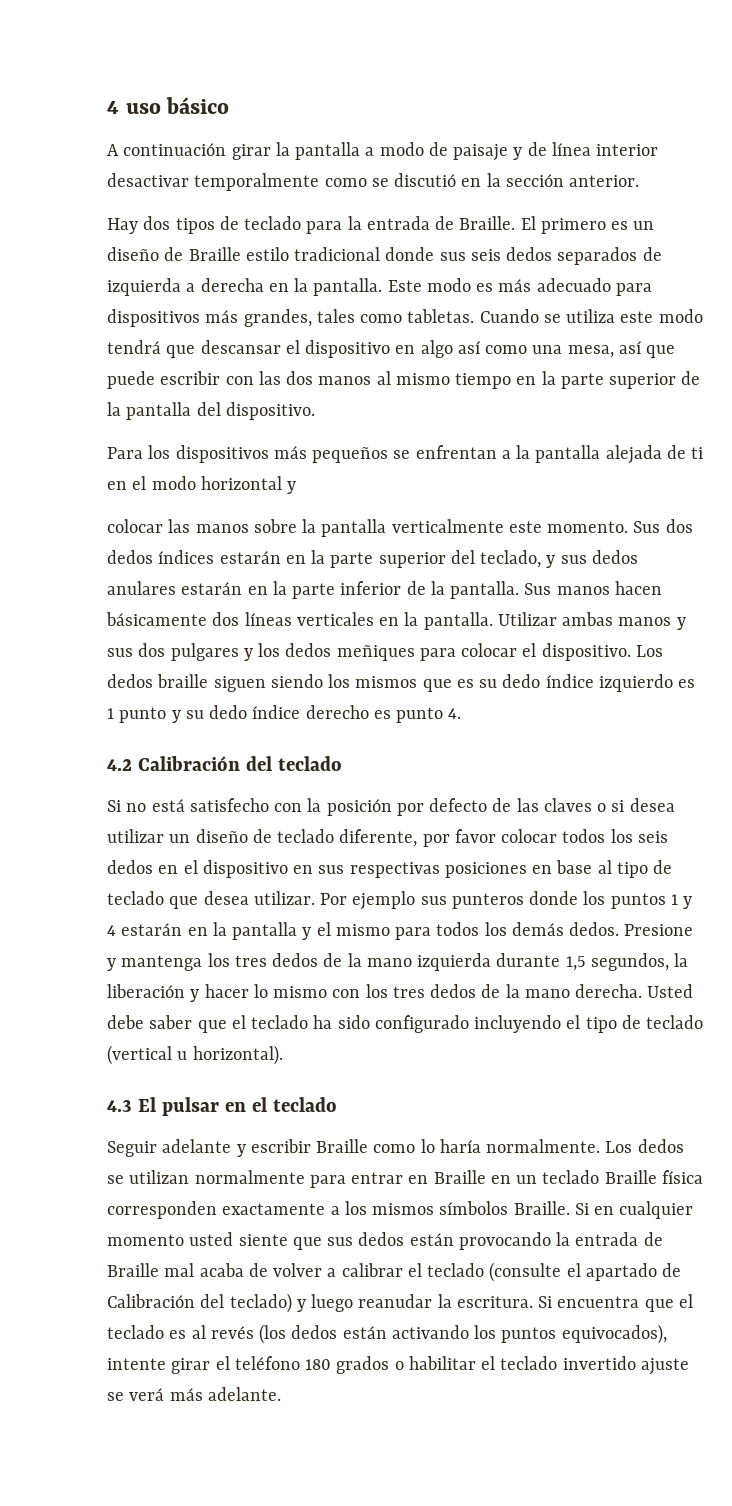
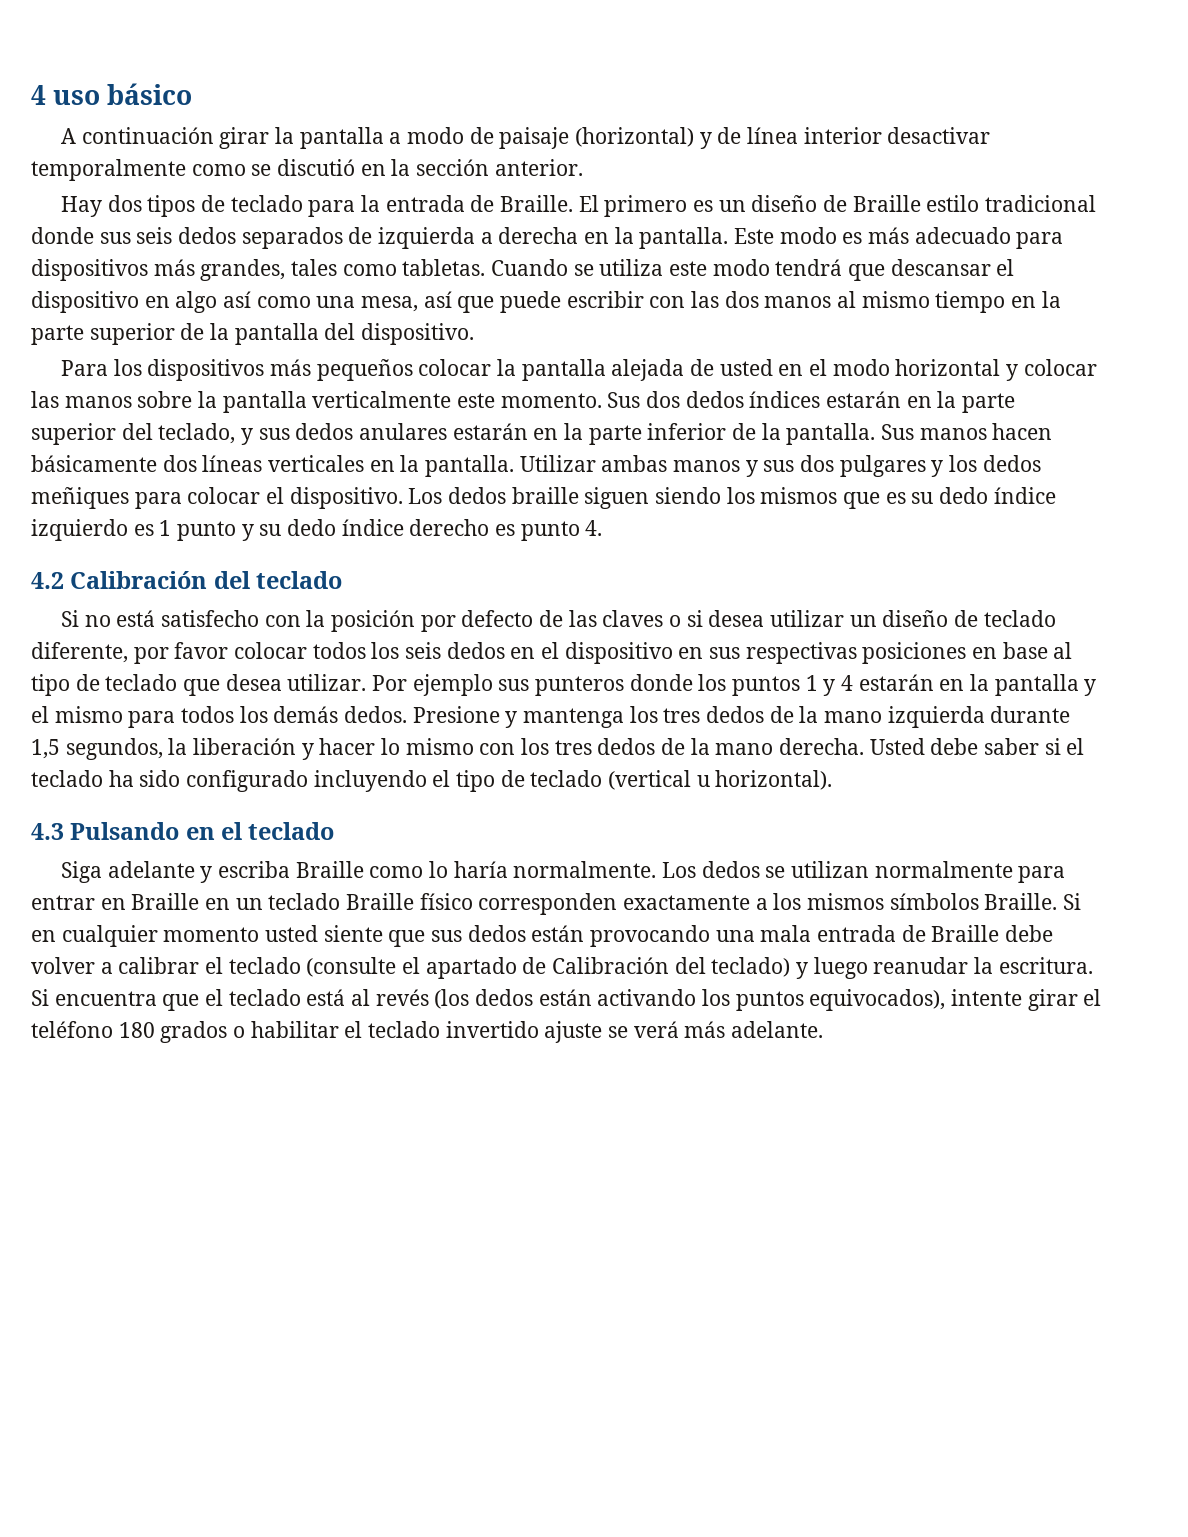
- A continuación girar la pantalla a modo de paisaje y de línea interior desactivar temporalmente como se discutió en la sección anterior.
+ A continuación girar la pantalla a modo de paisaje (horizontal) y de línea interior desactivar temporalmente como se discutió en la sección anterior.
- Para los dispositivos más pequeños se enfrentan a la pantalla alejada de ti en el modo horizontal y
- colocar las manos sobre la pantalla verticalmente este momento.
+ Para los dispositivos más pequeños colocar la pantalla alejada de usted en el modo horizontal y colocar las manos sobre la pantalla verticalmente este momento.
- Usted debe saber que el teclado ha sido configurado incluyendo el tipo de teclado (vertical u horizontal).
+ Usted debe saber si el teclado ha sido configurado incluyendo el tipo de teclado (vertical u horizontal).
- 4.3 El pulsar en el teclado
+ 4.3 Pulsando en el teclado
- Seguir adelante y escribir Braille como lo haría normalmente.
+ Siga adelante y escriba Braille como lo haría normalmente.
- Los dedos se utilizan normalmente para entrar en Braille en un teclado Braille física corresponden exactamente a los mismos símbolos Braille.
+ Los dedos se utilizan normalmente para entrar en Braille en un teclado Braille físico corresponden exactamente a los mismos símbolos Braille.
- Si en cualquier momento usted siente que sus dedos están provocando la entrada de Braille mal acaba de volver a calibrar el teclado (consulte el apartado de Calibración del teclado) y luego reanudar la escritura.
+ Si en cualquier momento usted siente que sus dedos están provocando una mala entrada de Braille debe volver a calibrar el teclado (consulte el apartado de Calibración del teclado) y luego reanudar la escritura.
- Si encuentra que el teclado es al revés (los dedos están activando los puntos equivocados), intente girar el teléfono 180 grados o habilitar el teclado invertido ajuste se verá más adelante.
+ Si encuentra que el teclado está al revés (los dedos están activando los puntos equivocados), intente girar el teléfono 180 grados o habilitar el teclado invertido ajuste se verá más adelante.

